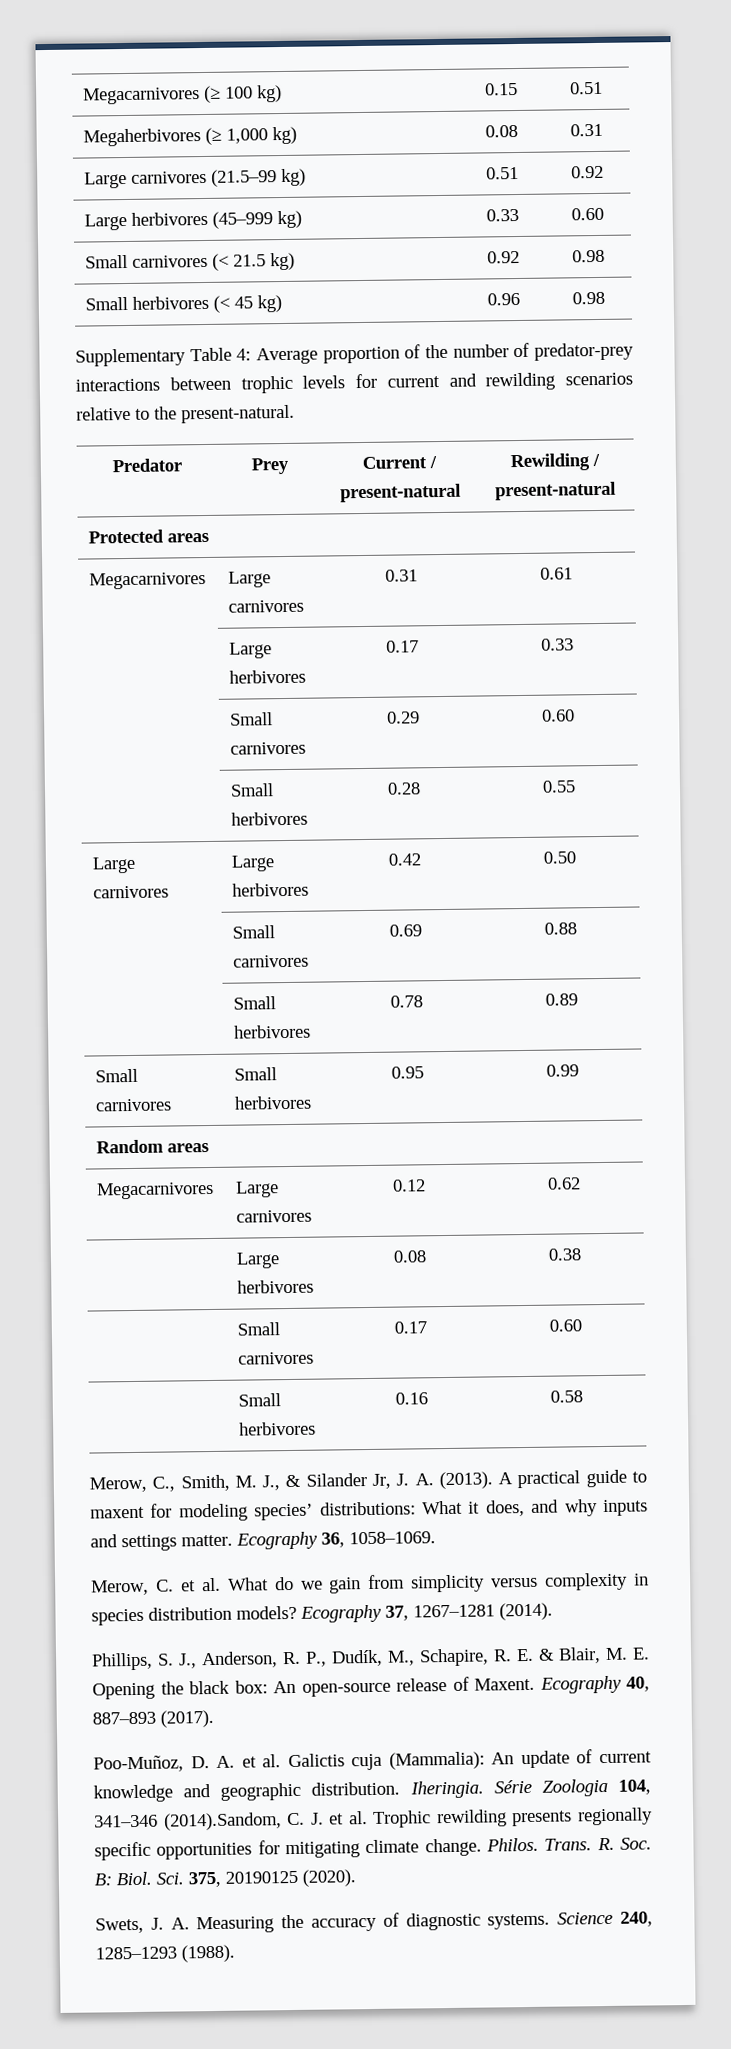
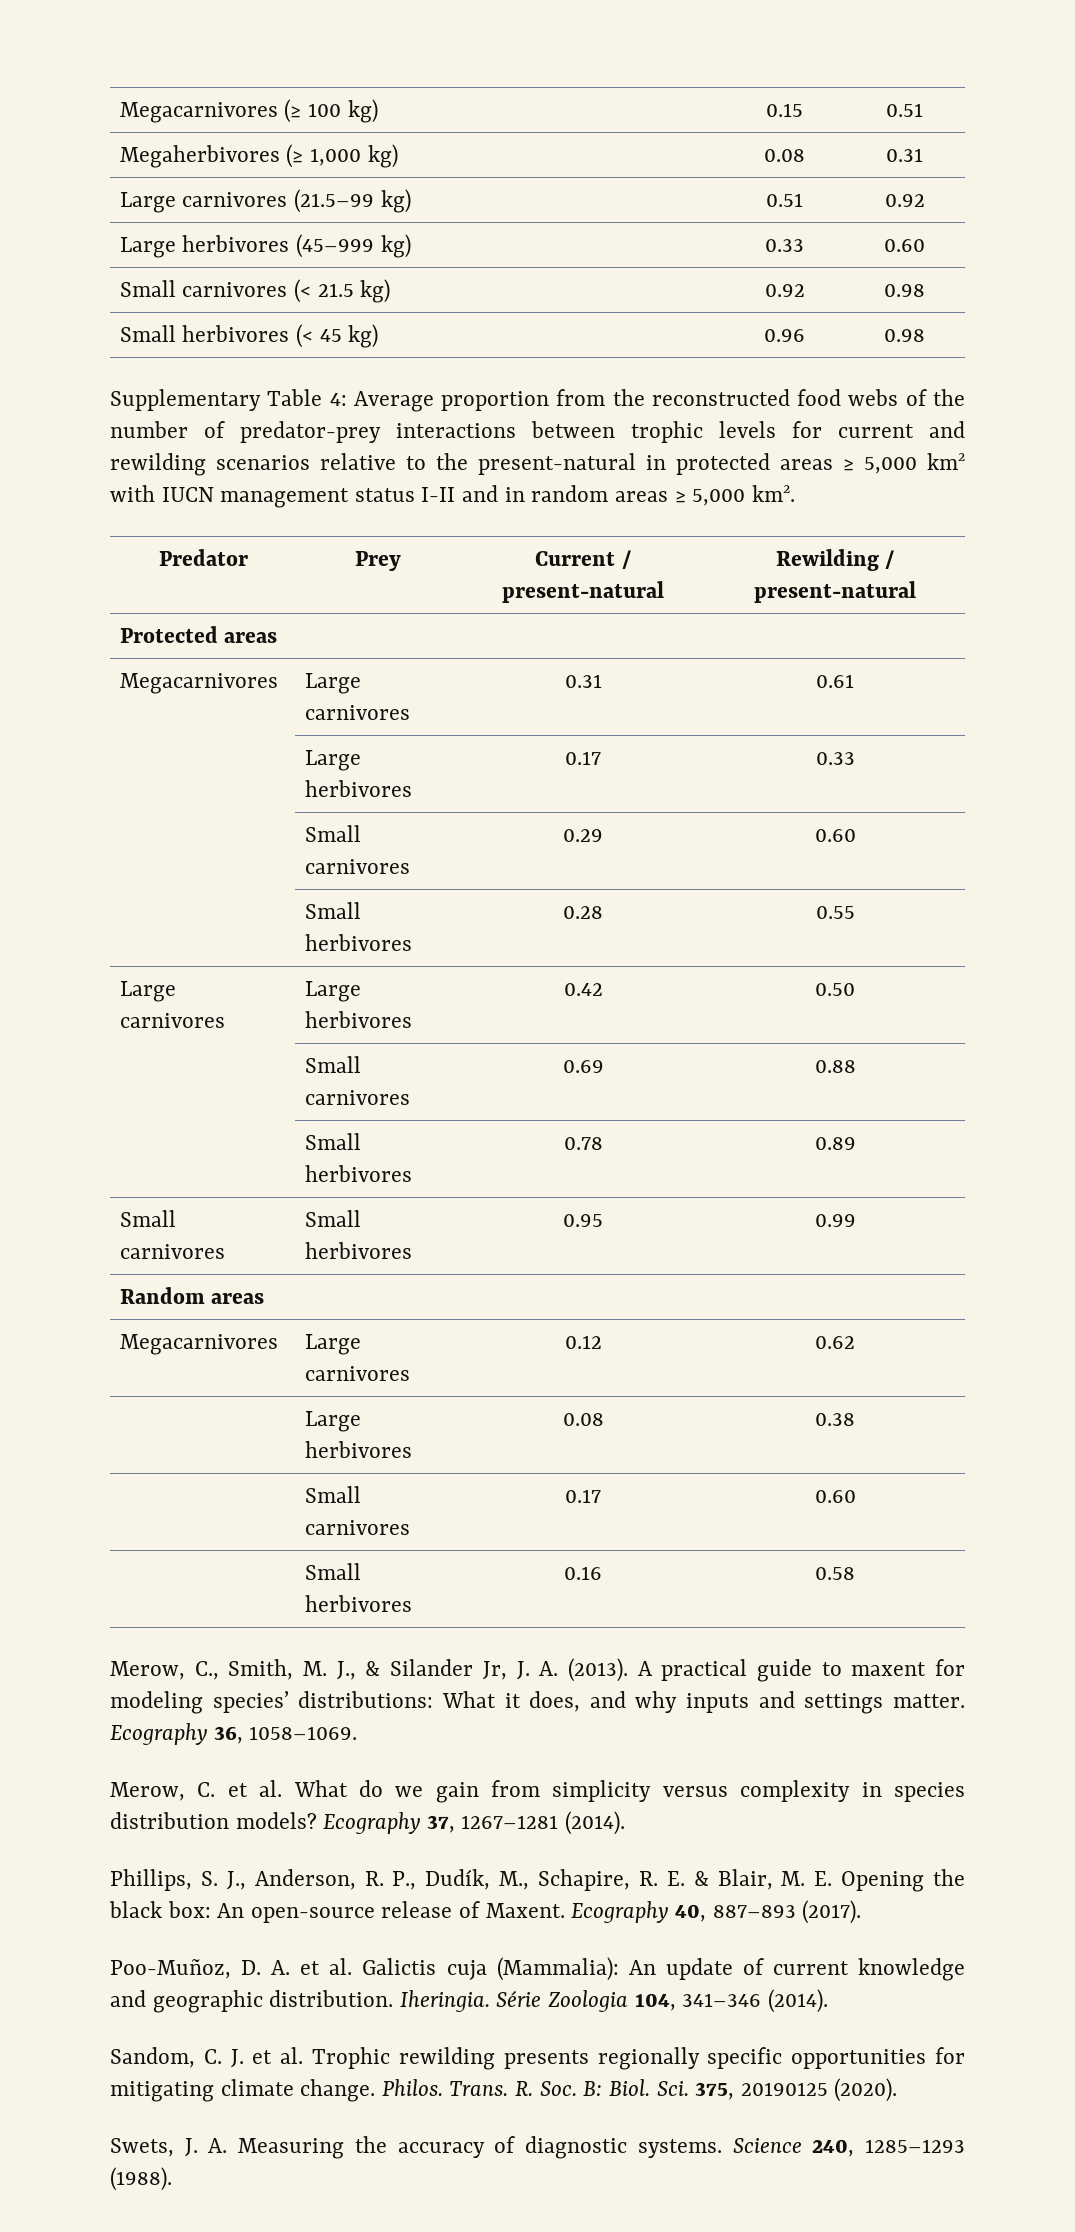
- Supplementary Table 4: Average proportion of the number of predator-prey interactions between trophic levels for current and rewilding scenarios relative to the present-natural.
+ Supplementary Table 4: Average proportion from the reconstructed food webs of the number of predator-prey interactions between trophic levels for current and rewilding scenarios relative to the present-natural in protected areas ≥ 5,000 km2 with IUCN management status I-II and in random areas ≥ 5,000 km2.
- Série Zoologia 104, 341–346 (2014).Sandom, C. J. et al. Trophic rewilding presents regionally specific opportunities for mitigating climate change.
+ Série Zoologia 104, 341–346 (2014).
+ Sandom, C. J. et al. Trophic rewilding presents regionally specific opportunities for mitigating climate change.

